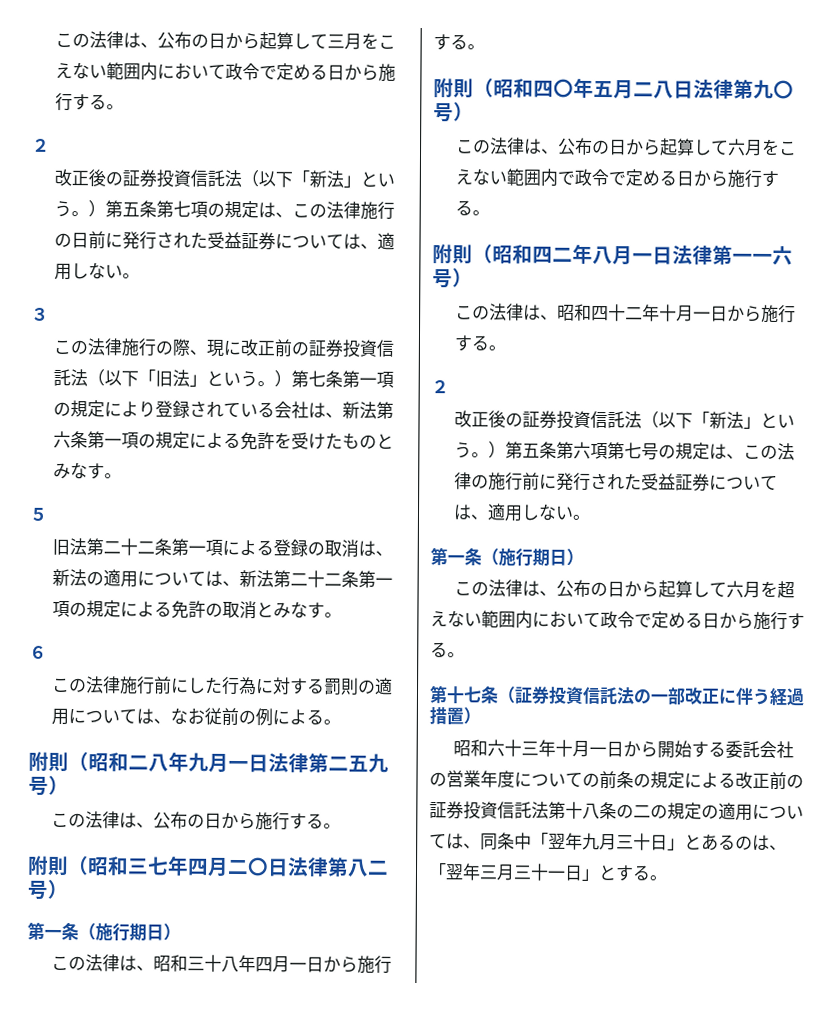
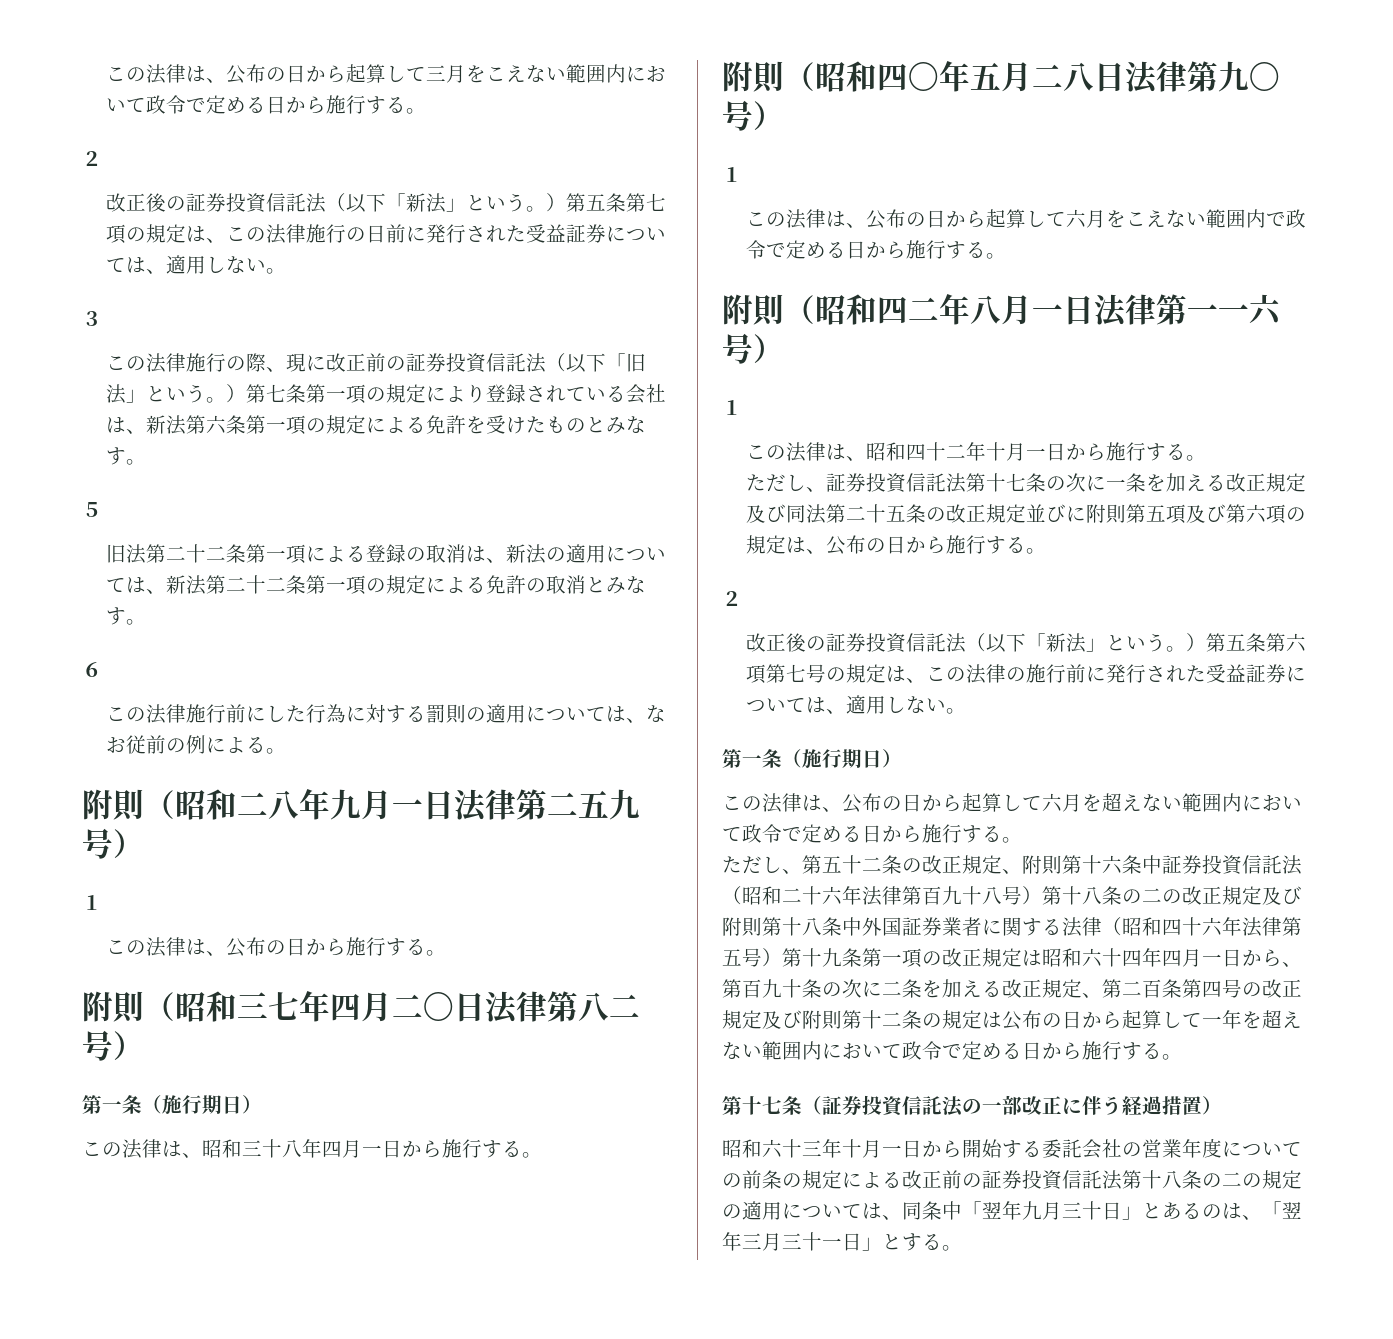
  附則（昭和二八年九月一日法律第二五九号）
+ １
  附則（昭和四〇年五月二八日法律第九〇号）
+ １
  附則（昭和四二年八月一日法律第一一六号）
+ １
+ ただし、証券投資信託法第十七条の次に一条を加える改正規定及び同法第二十五条の改正規定並びに附則第五項及び第六項の規定は、公布の日から施行する。
+ ただし、第五十二条の改正規定、附則第十六条中証券投資信託法（昭和二十六年法律第百九十八号）第十八条の二の改正規定及び附則第十八条中外国証券業者に関する法律（昭和四十六年法律第五号）第十九条第一項の改正規定は昭和六十四年四月一日から、第百九十条の次に二条を加える改正規定、第二百条第四号の改正規定及び附則第十二条の規定は公布の日から起算して一年を超えない範囲内において政令で定める日から施行する。

